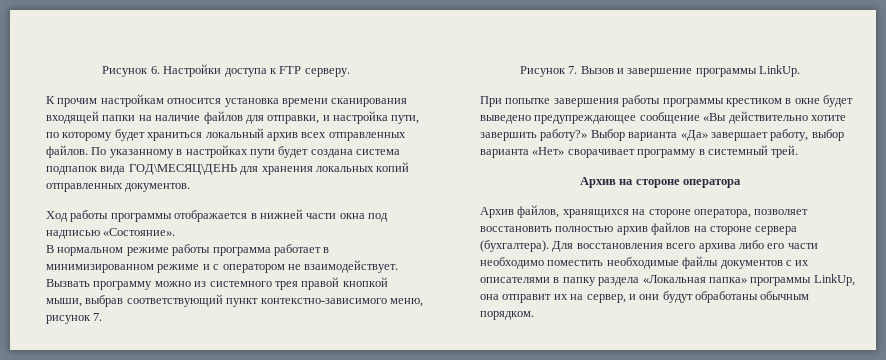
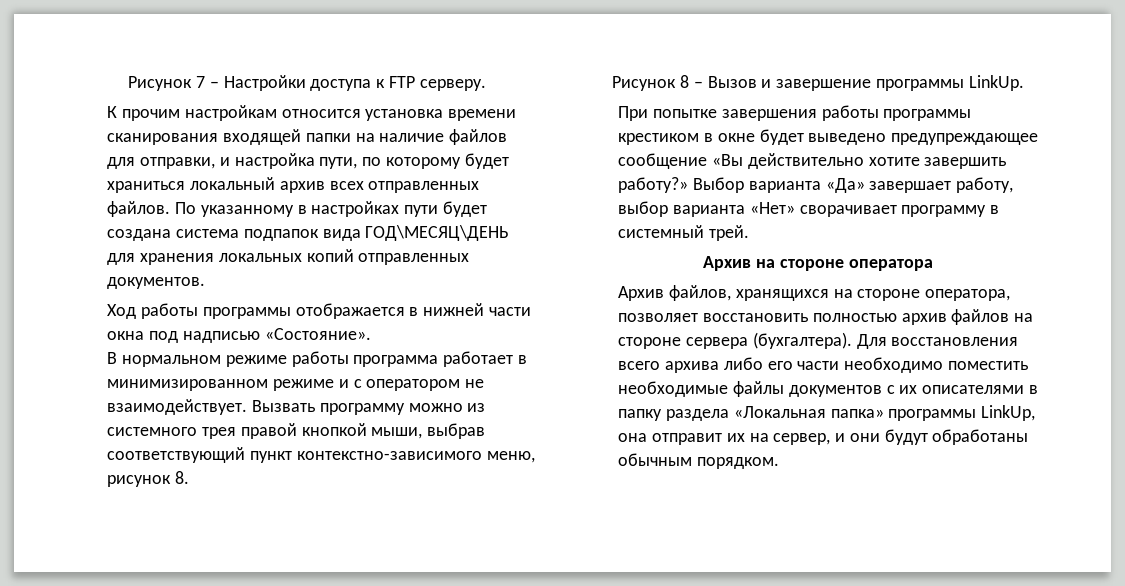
- Рисунок 6. Настройки доступа к FTP серверу.
+ Рисунок 7 – Настройки доступа к FTP серверу.
- Вызвать программу можно из системного трея правой кнопкой мыши, выбрав соответствующий пункт контекстно-зависимого меню, рисунок 7.
- Рисунок 7. Вызов и завершение программы LinkUp.
+ Вызвать программу можно из системного трея правой кнопкой мыши, выбрав соответствующий пункт контекстно-зависимого меню, рисунок 8.
+ Рисунок 8 – Вызов и завершение программы LinkUp.

